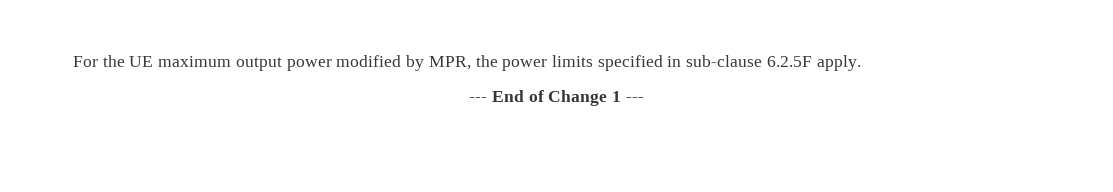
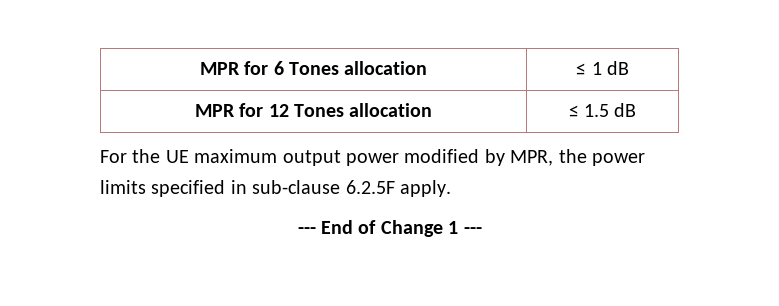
+ MPR for 6 Tones allocation | ≤ 1 dB
+ MPR for 12 Tones allocation | ≤ 1.5 dB

